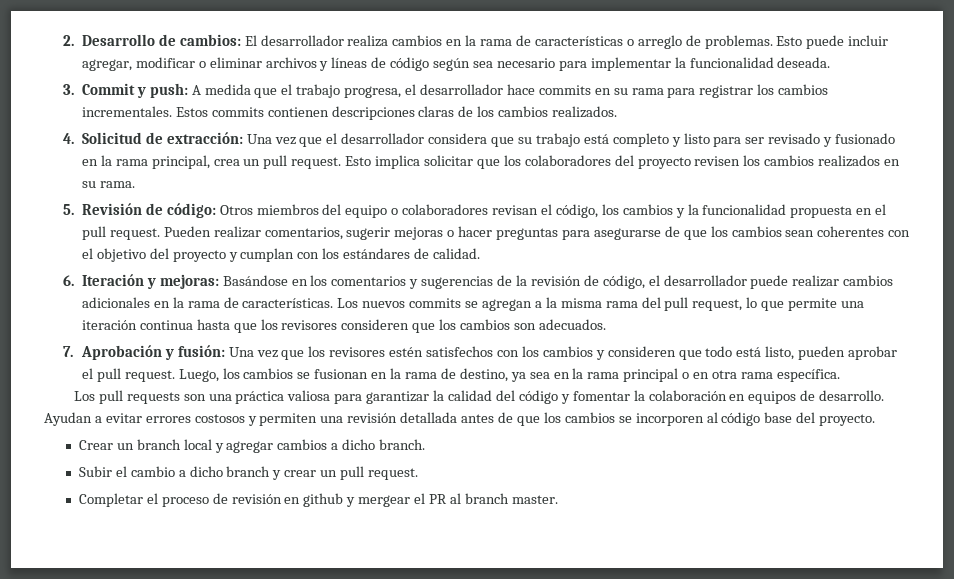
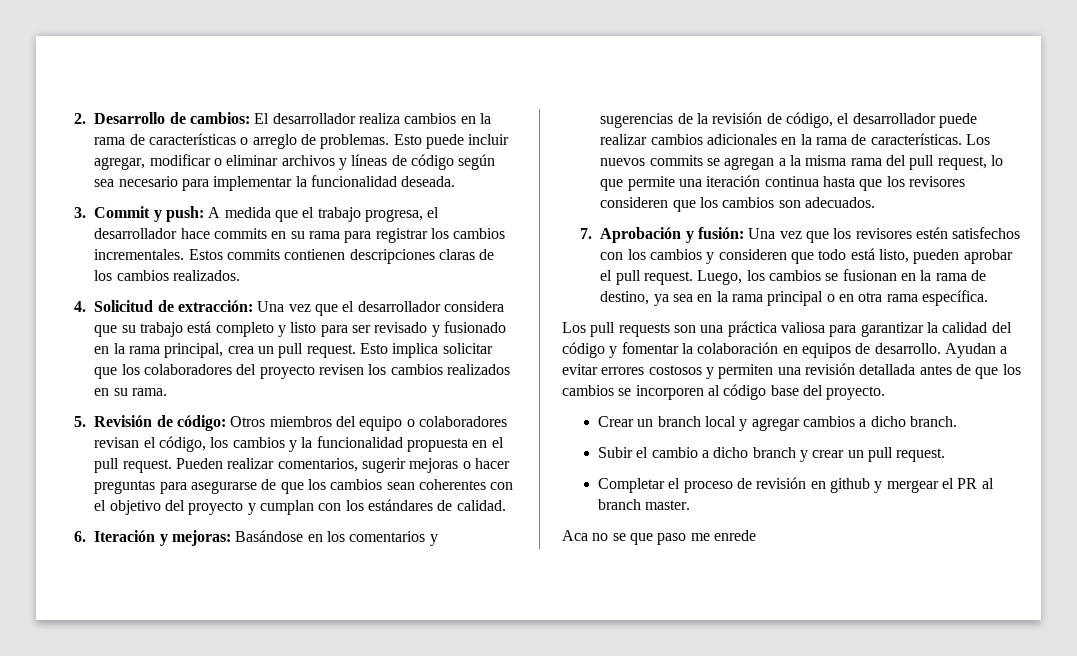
+ Aca no se que paso me enrede

